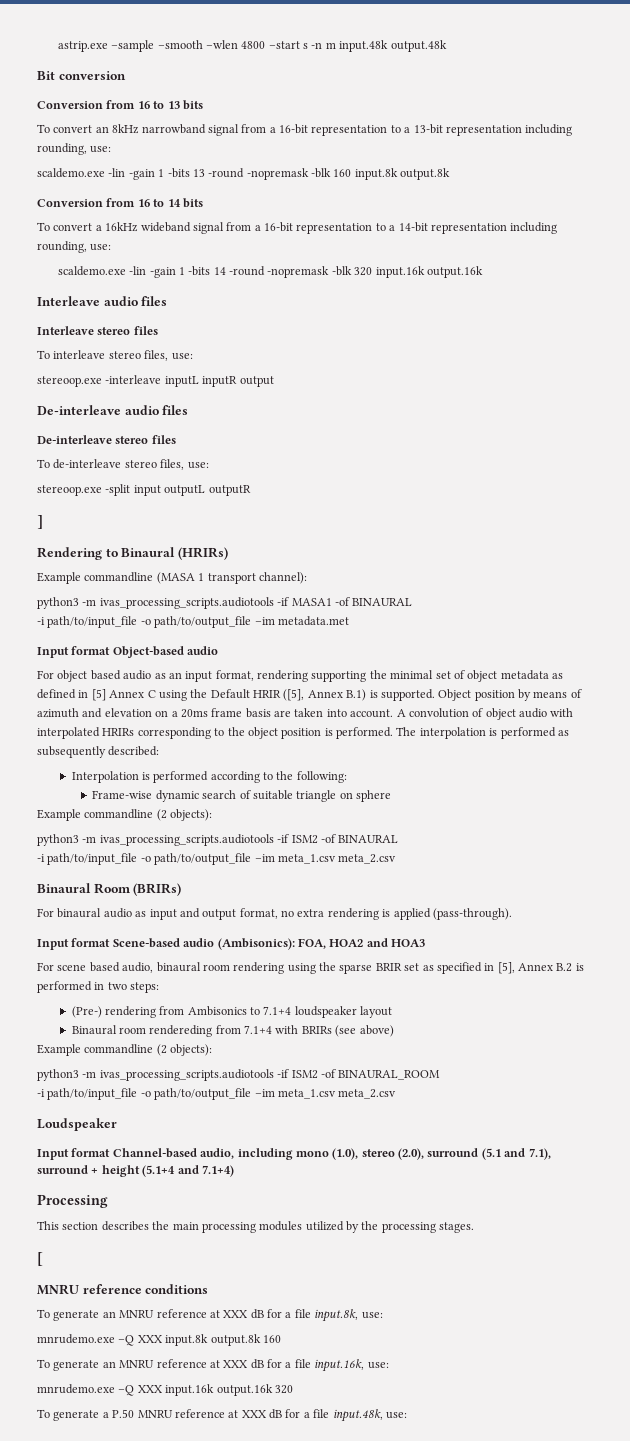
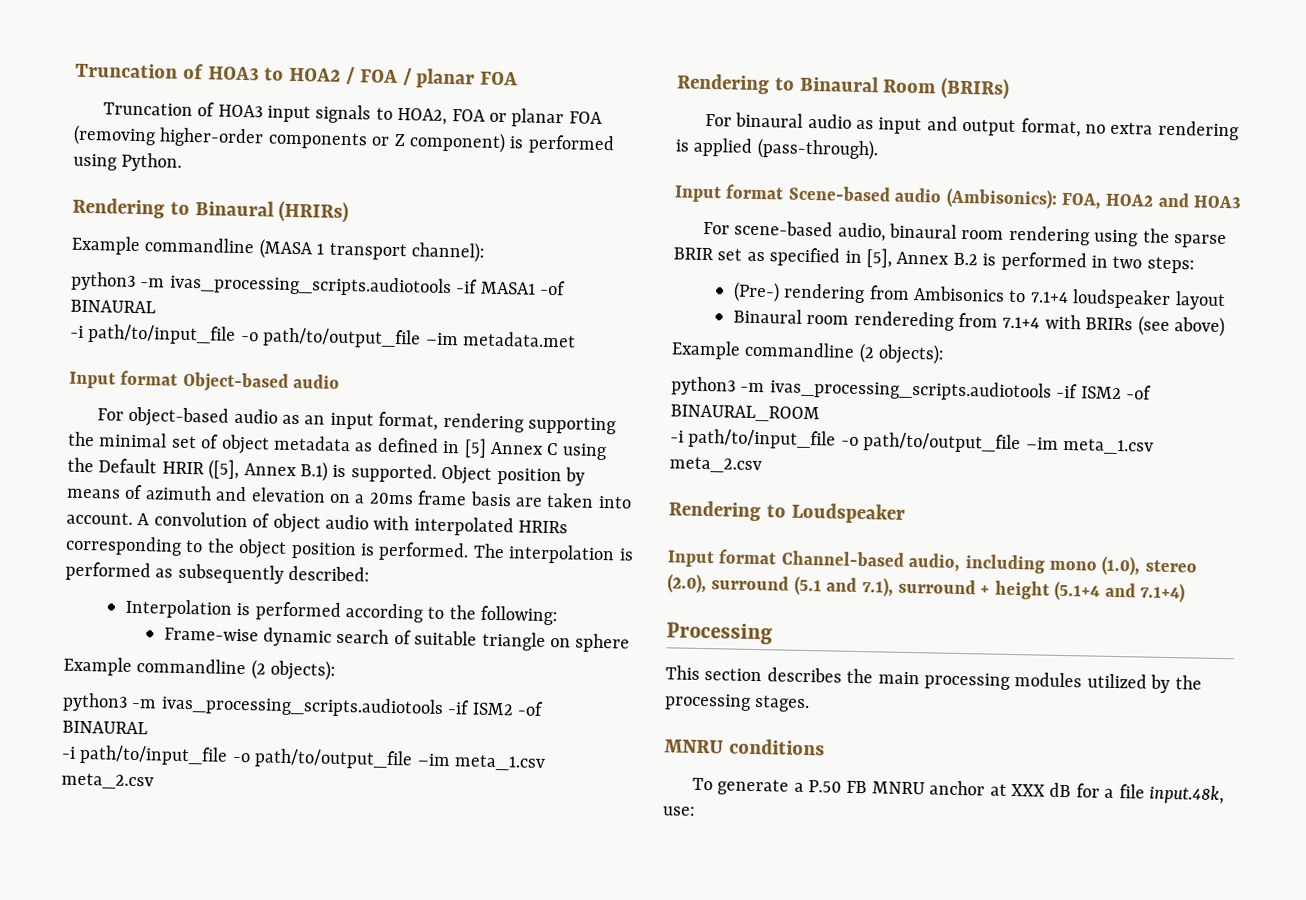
- astrip.exe –sample –smooth –wlen 4800 –start s -n m input.48k output.48k
- Bit conversion
- Conversion from 16 to 13 bits
- To convert an 8kHz narrowband signal from a 16-bit representation to a 13-bit representation including rounding, use:
- scaldemo.exe -lin -gain 1 -bits 13 -round -nopremask -blk 160 input.8k output.8k
- Conversion from 16 to 14 bits
- To convert a 16kHz wideband signal from a 16-bit representation to a 14-bit representation including rounding, use:
- scaldemo.exe -lin -gain 1 -bits 14 -round -nopremask -blk 320 input.16k output.16k
- Interleave audio files
- Interleave stereo files
- To interleave stereo files, use:
- stereoop.exe -interleave inputL inputR output
- De-interleave audio files
- De-interleave stereo files
- To de-interleave stereo files, use:
- stereoop.exe -split input outputL outputR
- ]
+ Truncation of HOA3 to HOA2 / FOA / planar FOA
+ Truncation of HOA3 input signals to HOA2, FOA or planar FOA (removing higher-order components or Z component) is performed using Python.
- For object based audio as an input format, rendering supporting the minimal set of object metadata as defined in [5] Annex C using the Default HRIR ([5], Annex B.1) is supported.
+ For object-based audio as an input format, rendering supporting the minimal set of object metadata as defined in [5] Annex C using the Default HRIR ([5], Annex B.1) is supported.
- Binaural Room (BRIRs)
+ Rendering to Binaural Room (BRIRs)
- For scene based audio, binaural room rendering using the sparse BRIR set as specified in [5], Annex B.2 is performed in two steps:
+ For scene-based audio, binaural room rendering using the sparse BRIR set as specified in [5], Annex B.2 is performed in two steps:
- Loudspeaker
+ Rendering to Loudspeaker
- [
- MNRU reference conditions
+ MNRU conditions
- To generate an MNRU reference at XXX dB for a file input.8k, use:
- mnrudemo.exe –Q XXX input.8k output.8k 160
- To generate an MNRU reference at XXX dB for a file input.16k, use:
- mnrudemo.exe –Q XXX input.16k output.16k 320
- To generate a P.50 MNRU reference at XXX dB for a file input.48k, use:
+ To generate a P.50 FB MNRU anchor at XXX dB for a file input.48k, use:

